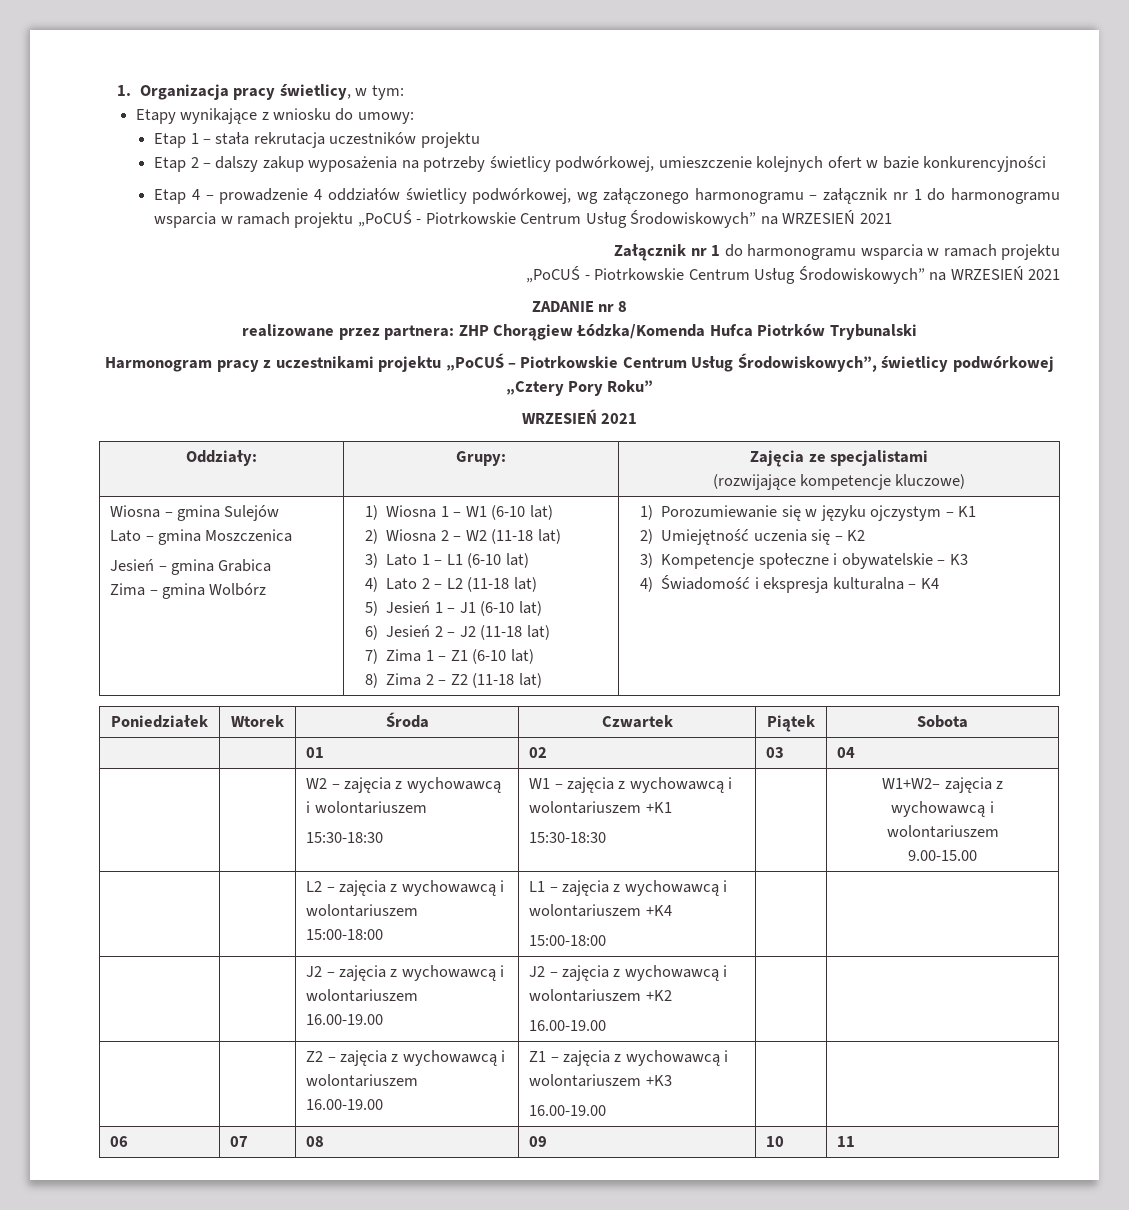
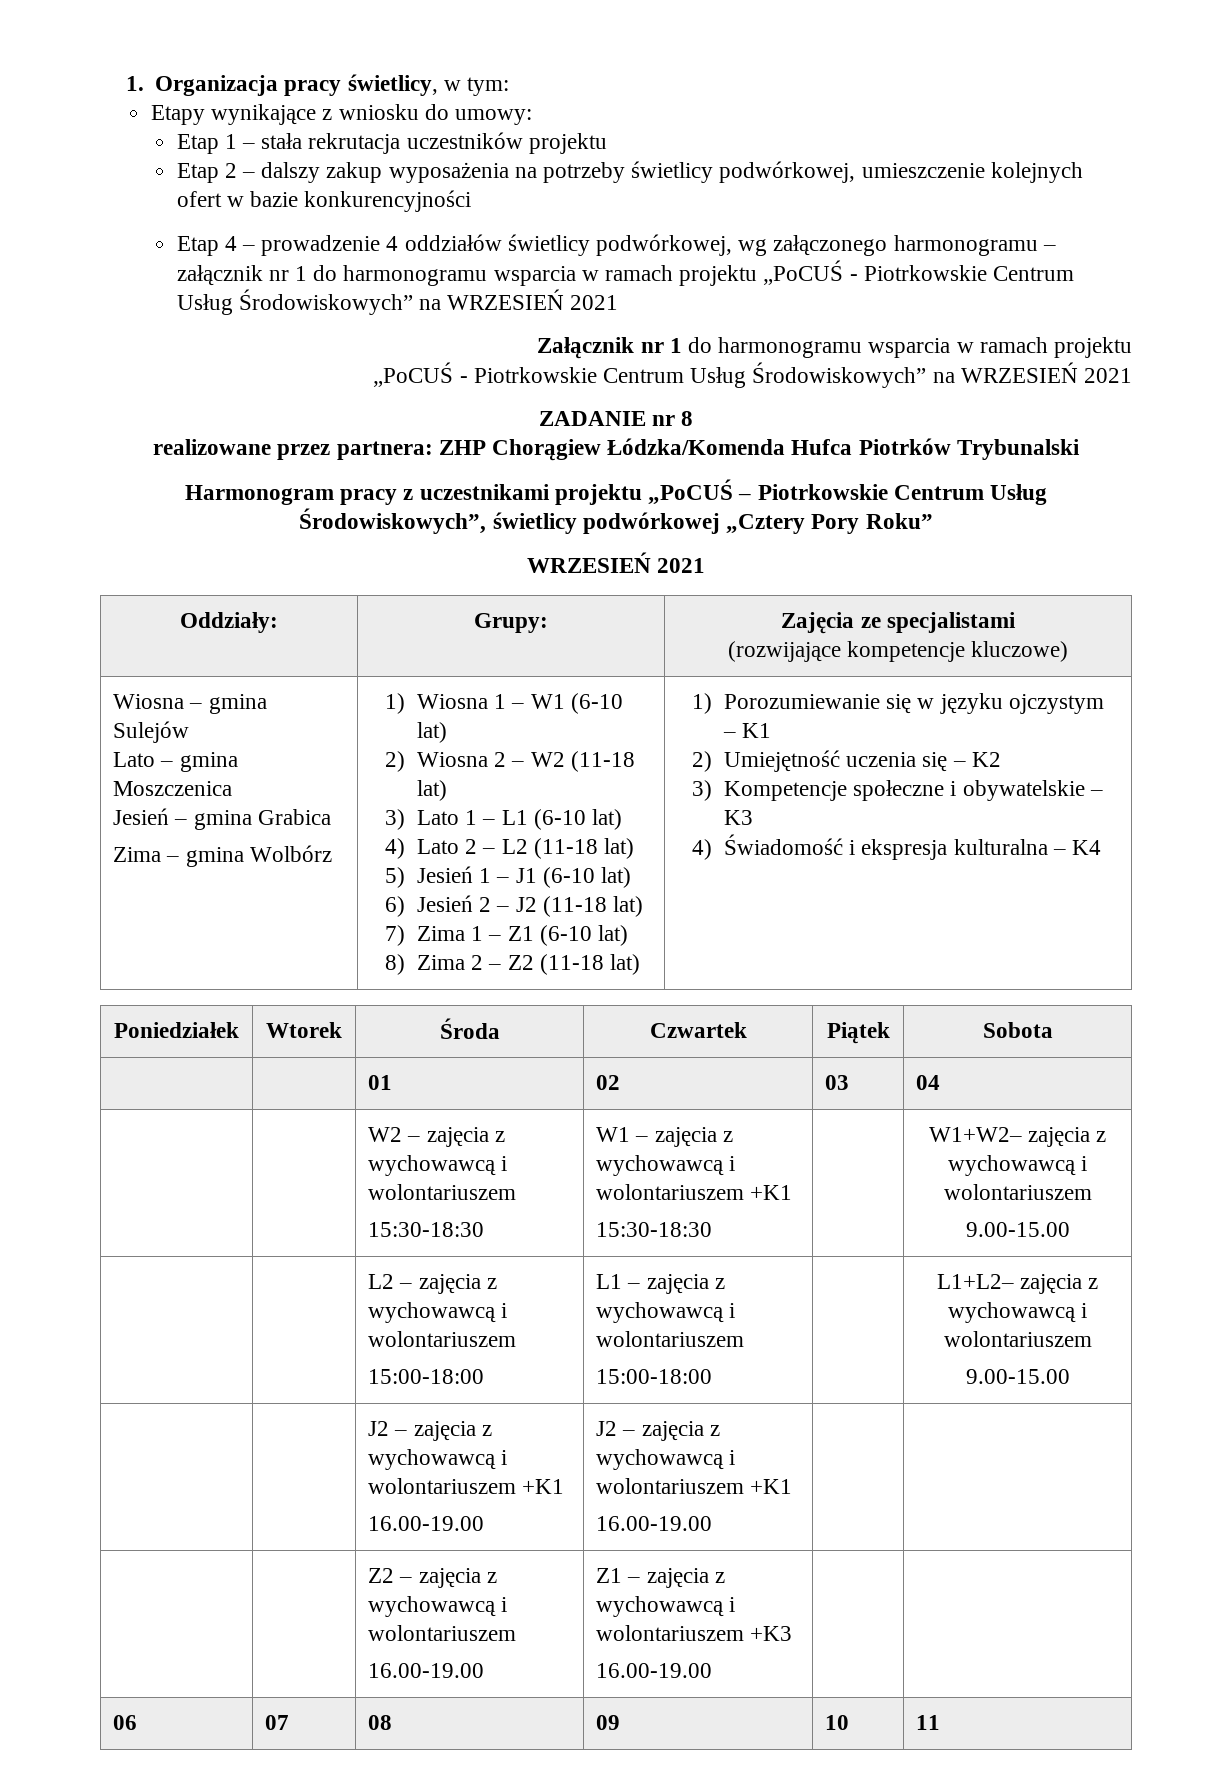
  | | L2 – zajęcia z wychowawcą i wolontariuszem
- 15:00-18:00 | L1 – zajęcia z wychowawcą i wolontariuszem +K4
- 15:00-18:00 | |
- | | J2 – zajęcia z wychowawcą i wolontariuszem
- 16.00-19.00 | J2 – zajęcia z wychowawcą i wolontariuszem +K2
+ 15:00-18:00 | L1 – zajęcia z wychowawcą i wolontariuszem
+ 15:00-18:00 | | L1+L2– zajęcia z wychowawcą i wolontariuszem
+ 9.00-15.00
+ | | J2 – zajęcia z wychowawcą i wolontariuszem +K1
+ 16.00-19.00 | J2 – zajęcia z wychowawcą i wolontariuszem +K1

